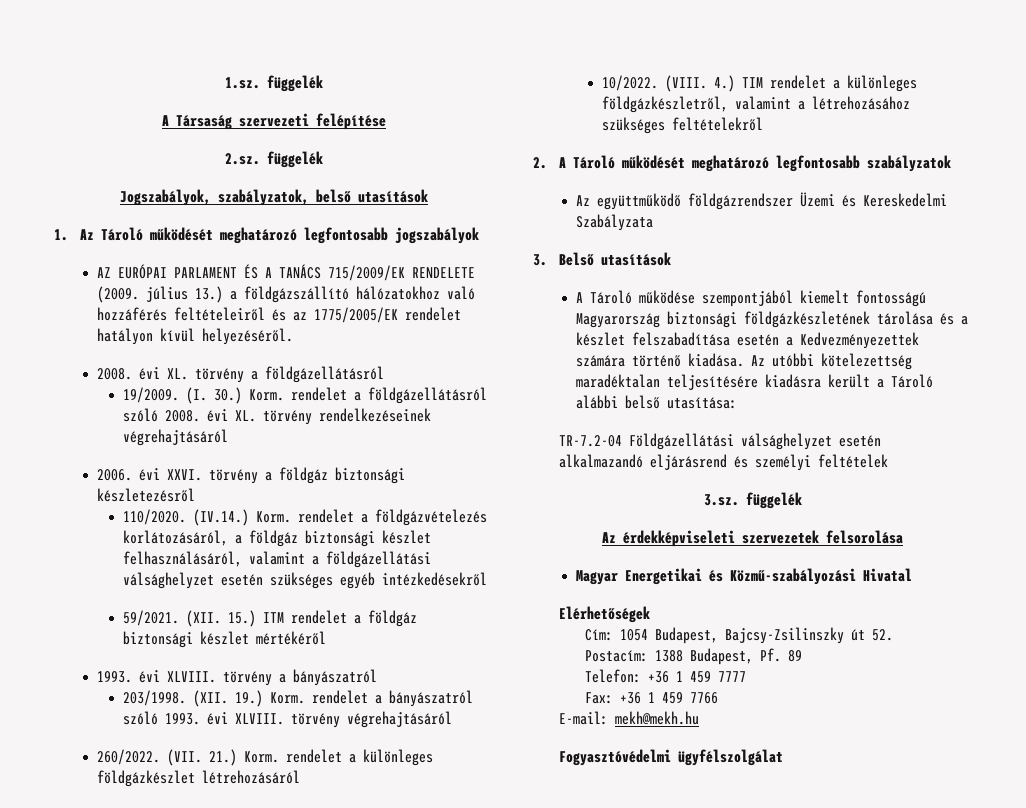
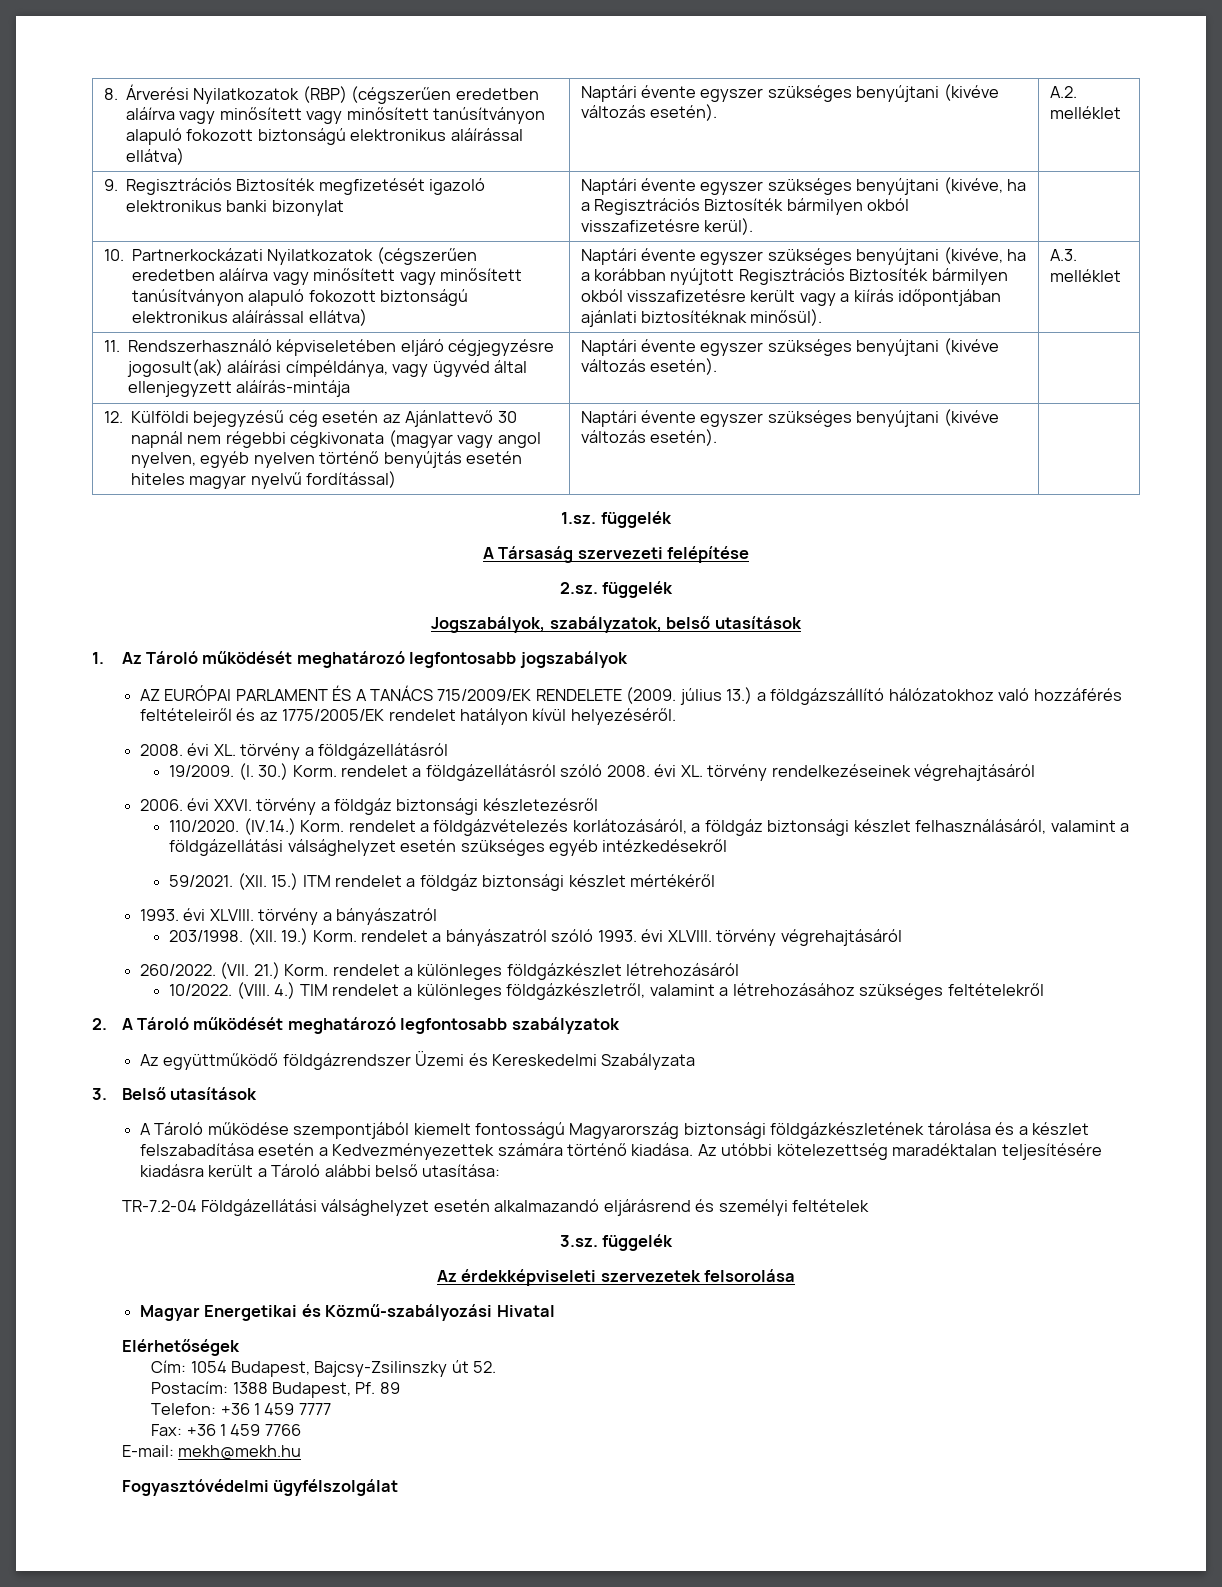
+ 8. Árverési Nyilatkozatok (RBP) (cégszerűen eredetben aláírva vagy minősített vagy minősített tanúsítványon alapuló fokozott biztonságú elektronikus aláírással ellátva) | Naptári évente egyszer szükséges benyújtani (kivéve változás esetén). | A.2. melléklet
+ 9. Regisztrációs Biztosíték megfizetését igazoló elektronikus banki bizonylat | Naptári évente egyszer szükséges benyújtani (kivéve, ha a Regisztrációs Biztosíték bármilyen okból visszafizetésre kerül). |
+ 10. Partnerkockázati Nyilatkozatok (cégszerűen eredetben aláírva vagy minősített vagy minősített tanúsítványon alapuló fokozott biztonságú elektronikus aláírással ellátva) | Naptári évente egyszer szükséges benyújtani (kivéve, ha a korábban nyújtott Regisztrációs Biztosíték bármilyen okból visszafizetésre került vagy a kiírás időpontjában ajánlati biztosítéknak minősül). | A.3. melléklet
+ 11. Rendszerhasználó képviseletében eljáró cégjegyzésre jogosult(ak) aláírási címpéldánya, vagy ügyvéd által ellenjegyzett aláírás-mintája | Naptári évente egyszer szükséges benyújtani (kivéve változás esetén). |
+ 12. Külföldi bejegyzésű cég esetén az Ajánlattevő 30 napnál nem régebbi cégkivonata (magyar vagy angol nyelven, egyéb nyelven történő benyújtás esetén hiteles magyar nyelvű fordítással) | Naptári évente egyszer szükséges benyújtani (kivéve változás esetén). |

